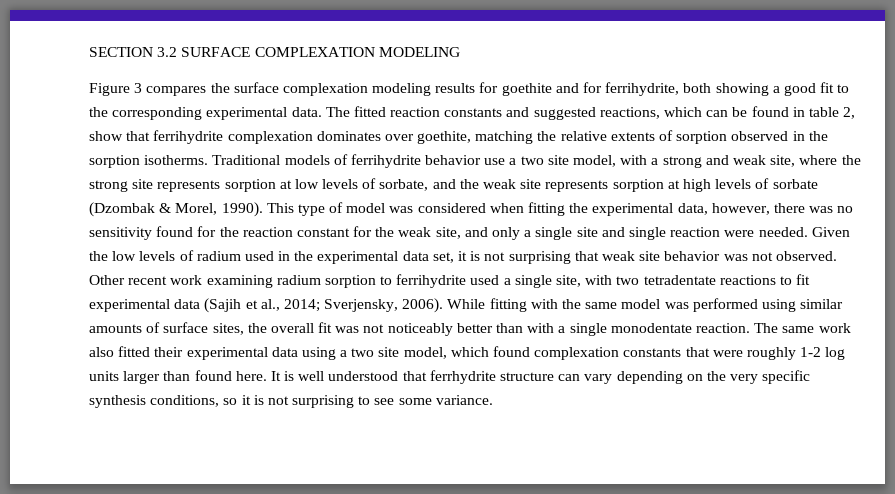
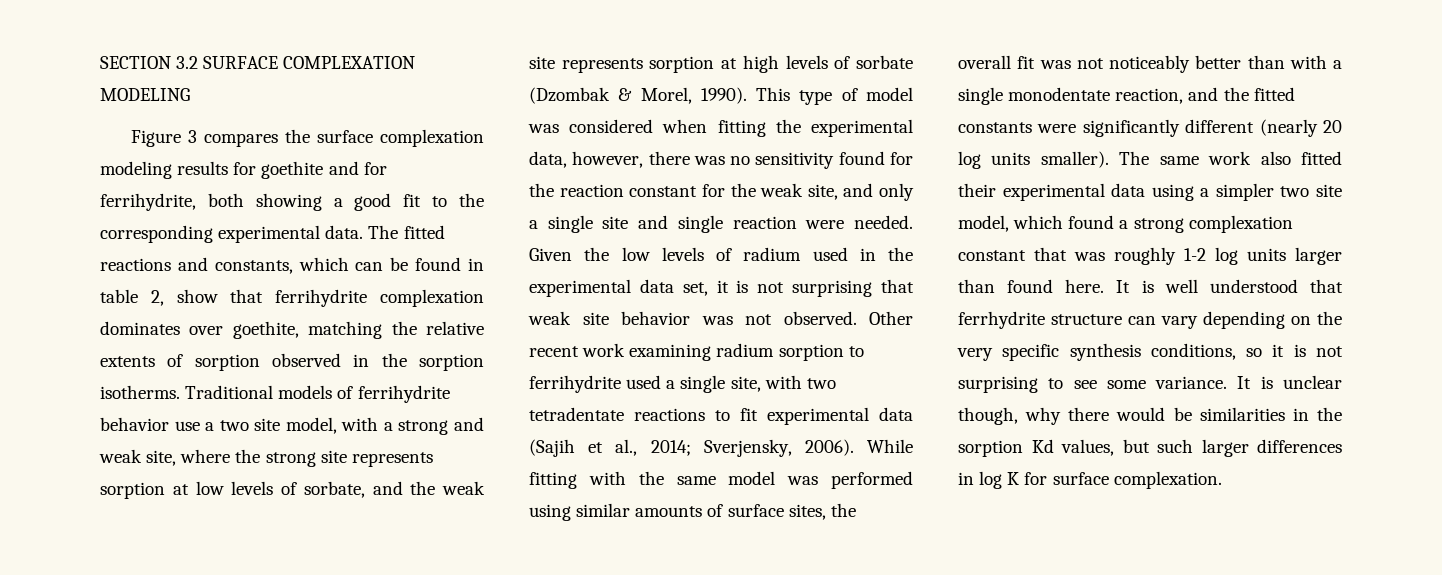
- The fitted reaction constants and suggested reactions, which can be found in table 2, show that ferrihydrite complexation dominates over goethite, matching the relative extents of sorption observed in the sorption isotherms.
+ The fitted reactions and constants, which can be found in table 2, show that ferrihydrite complexation dominates over goethite, matching the relative extents of sorption observed in the sorption isotherms.
- While fitting with the same model was performed using similar amounts of surface sites, the overall fit was not noticeably better than with a single monodentate reaction.
+ While fitting with the same model was performed using similar amounts of surface sites, the overall fit was not noticeably better than with a single monodentate reaction, and the fitted constants were significantly different (nearly 20 log units smaller).
- The same work also fitted their experimental data using a two site model, which found complexation constants that were roughly 1-2 log units larger than found here.
+ The same work also fitted their experimental data using a simpler two site model, which found a strong complexation constant that was roughly 1-2 log units larger than found here.
+ It is unclear though, why there would be similarities in the sorption Kd values, but such larger differences in log K for surface complexation.

